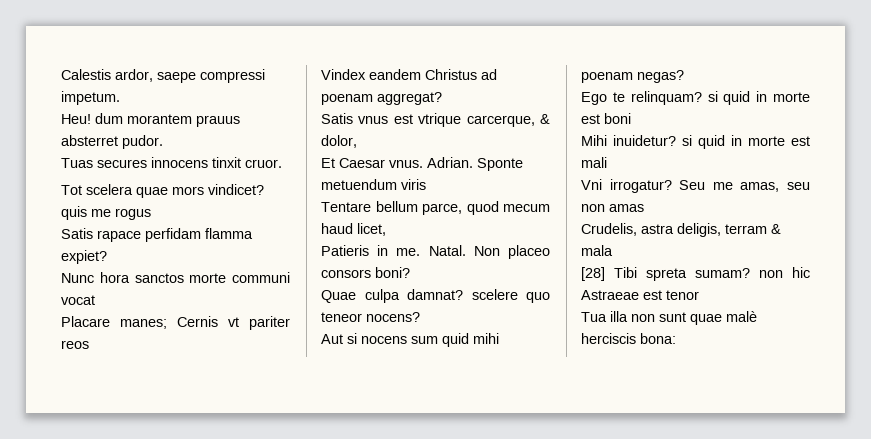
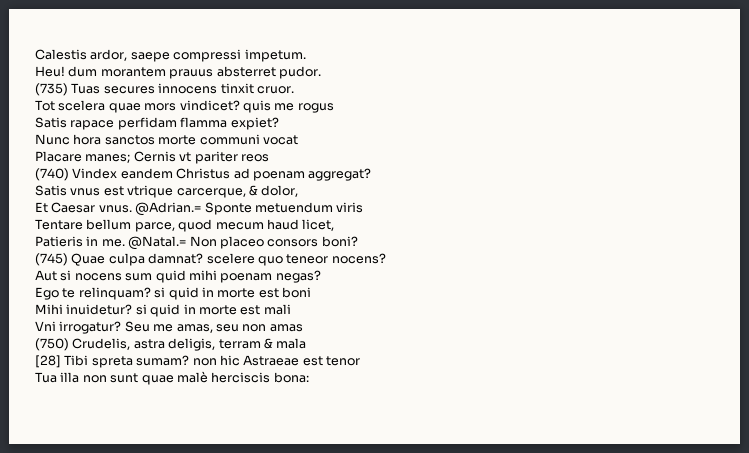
- Tuas secures innocens tinxit cruor.
+ (735) Tuas secures innocens tinxit cruor.
- Vindex eandem Christus ad poenam aggregat?
+ (740) Vindex eandem Christus ad poenam aggregat?
- Adrian. Sponte metuendum viris
+ @Adrian.= Sponte metuendum viris
- Natal. Non placeo consors boni?
+ @Natal.= Non placeo consors boni?
- Quae culpa damnat? scelere quo teneor nocens?
+ (745) Quae culpa damnat? scelere quo teneor nocens?
- Crudelis, astra deligis, terram & mala
+ (750) Crudelis, astra deligis, terram & mala

